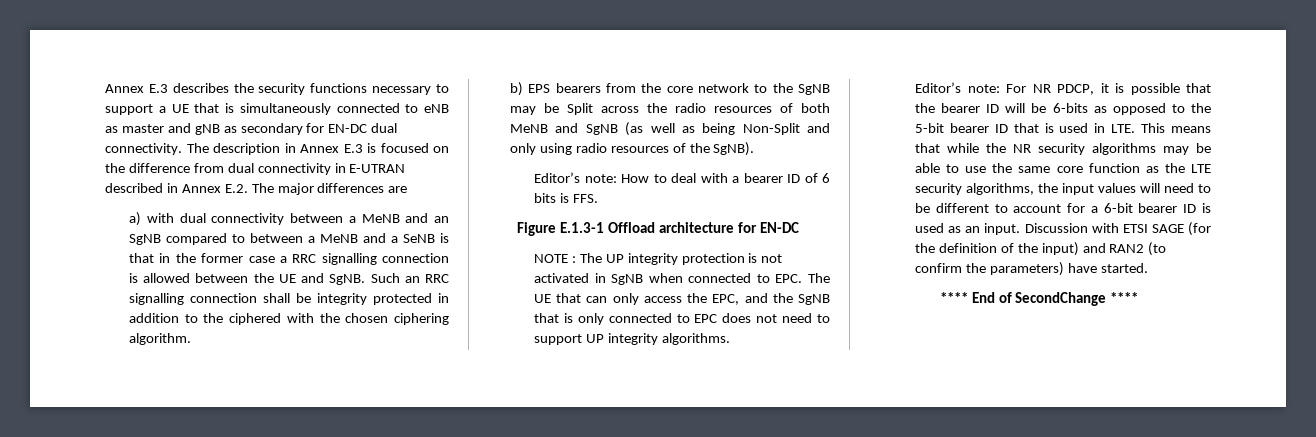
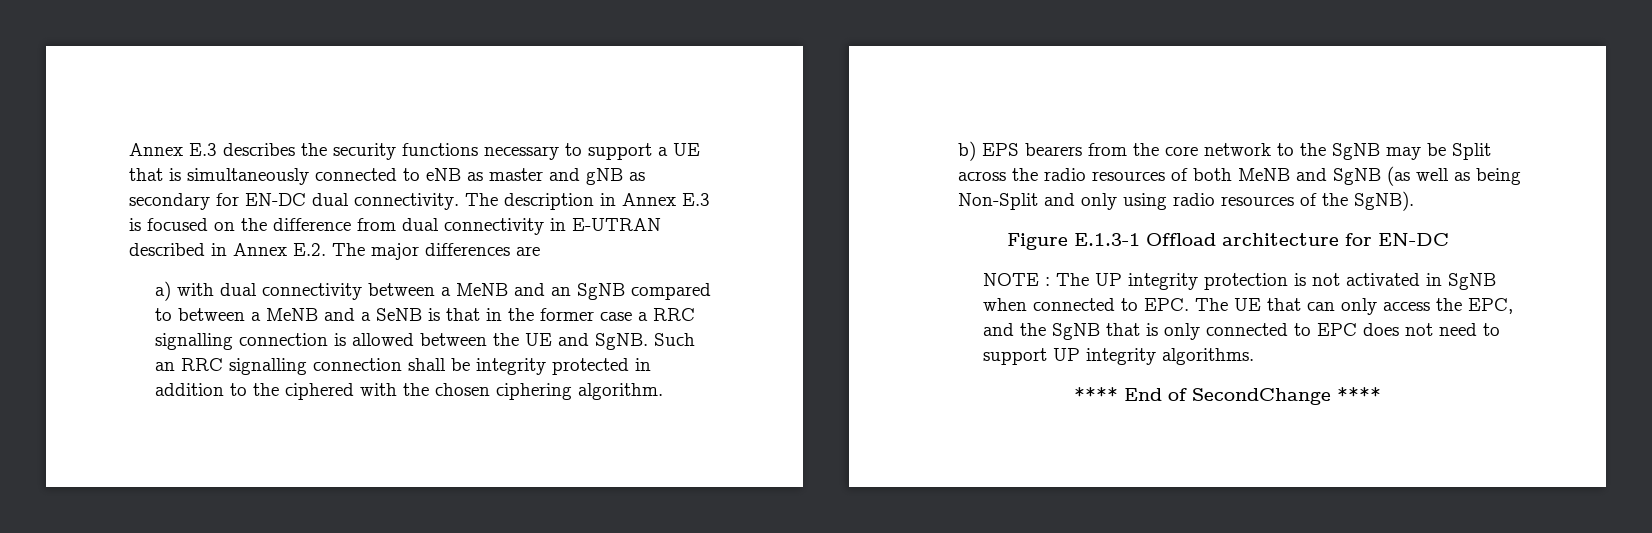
- Editor’s note: How to deal with a bearer ID of 6 bits is FFS.
- Editor’s note: For NR PDCP, it is possible that the bearer ID will be 6-bits as opposed to the 5-bit bearer ID that is used in LTE. This means that while the NR security algorithms may be able to use the same core function as the LTE security algorithms, the input values will need to be different to account for a 6-bit bearer ID is used as an input. Discussion with ETSI SAGE (for the definition of the input) and RAN2 (to confirm the parameters) have started.

